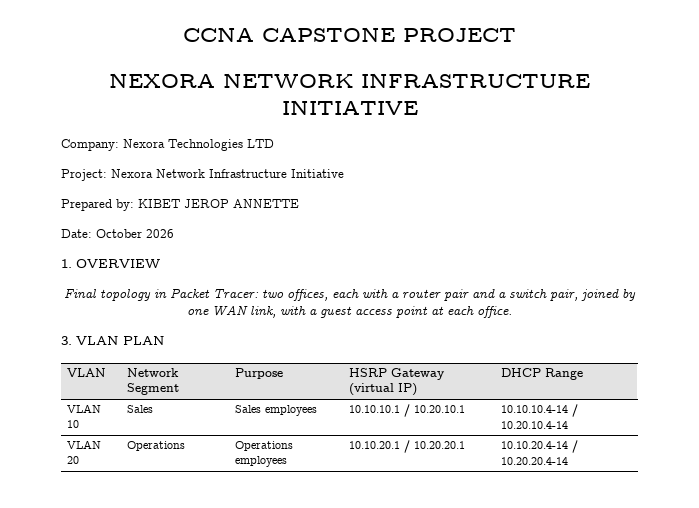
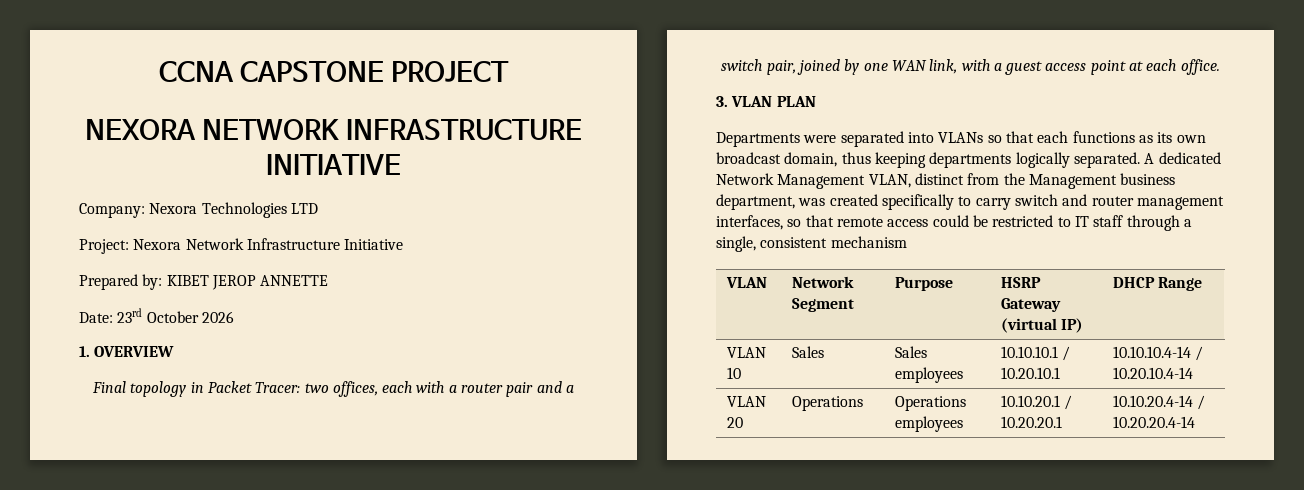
- Date: October 2026
+ Date: 23rd October 2026
+ Departments were separated into VLANs so that each functions as its own broadcast domain, thus keeping departments logically separated. A dedicated Network Management VLAN, distinct from the Management business department, was created specifically to carry switch and router management interfaces, so that remote access could be restricted to IT staff through a single, consistent mechanism

